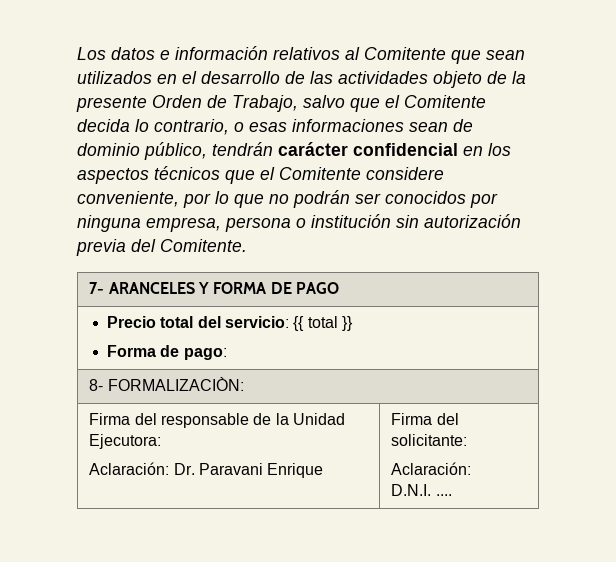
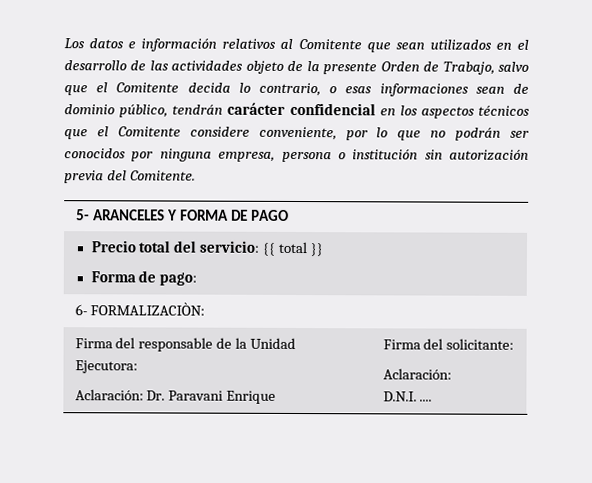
- 7- ARANCELES Y FORMA DE PAGO
+ 5- ARANCELES Y FORMA DE PAGO
- 8- FORMALIZACIÒN:
+ 6- FORMALIZACIÒN:

